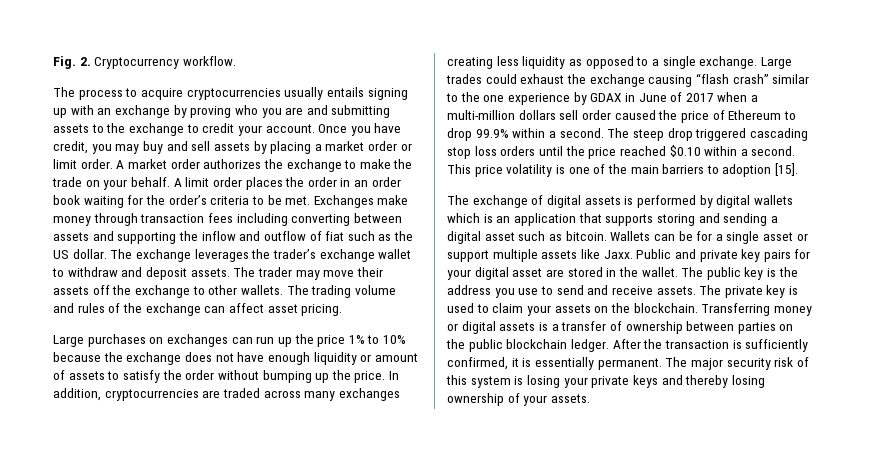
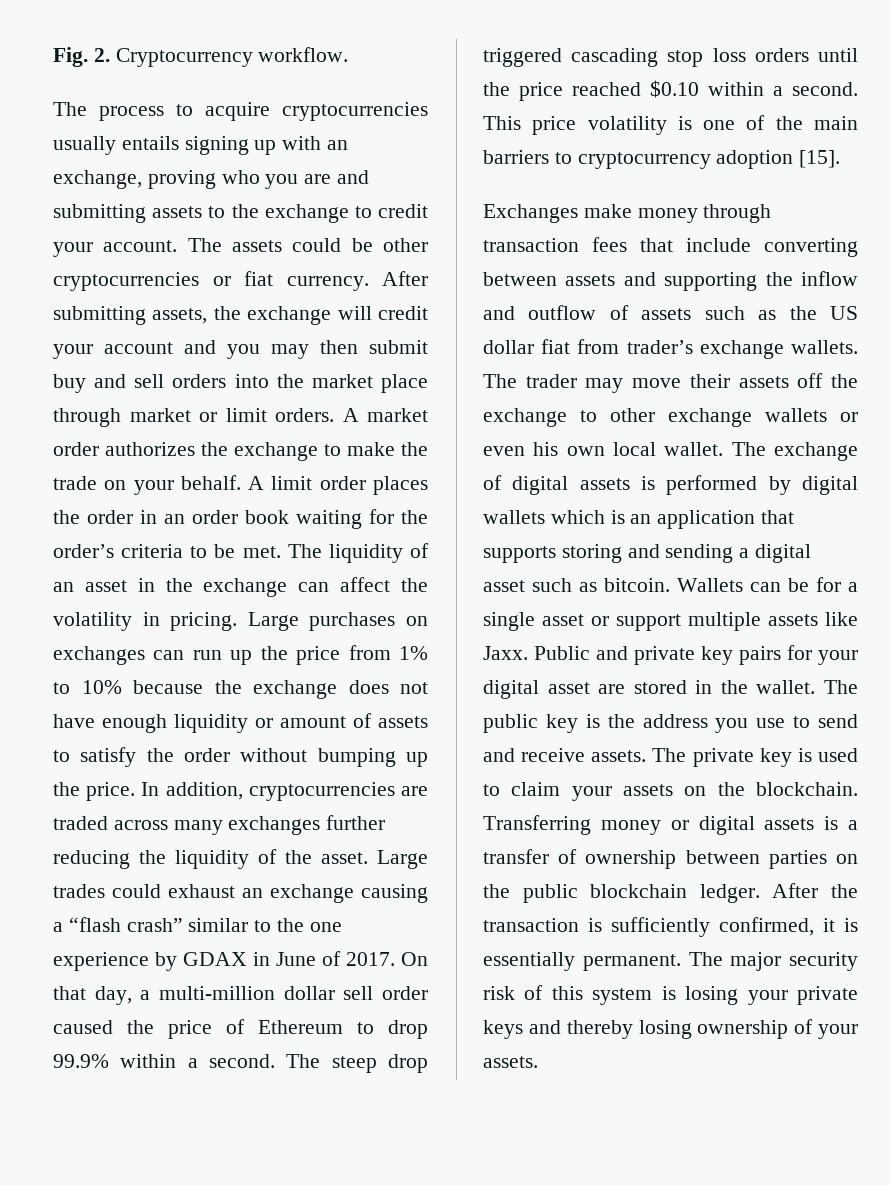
- The process to acquire cryptocurrencies usually entails signing up with an exchange by proving who you are and submitting assets to the exchange to credit your account.
+ The process to acquire cryptocurrencies usually entails signing up with an exchange, proving who you are and submitting assets to the exchange to credit your account.
- Once you have credit, you may buy and sell assets by placing a market order or limit order.
+ The assets could be other cryptocurrencies or fiat currency. After submitting assets, the exchange will credit your account and you may then submit buy and sell orders into the market place through market or limit orders.
- Exchanges make money through transaction fees including converting between assets and supporting the inflow and outflow of fiat such as the US dollar. The exchange leverages the trader’s exchange wallet to withdraw and deposit assets. The trader may move their assets off the exchange to other wallets. The trading volume and rules of the exchange can affect asset pricing.
- Large purchases on exchanges can run up the price 1% to 10% because the exchange does not have enough liquidity or amount of assets to satisfy the order without bumping up the price.
+ The liquidity of an asset in the exchange can affect the volatility in pricing. Large purchases on exchanges can run up the price from 1% to 10% because the exchange does not have enough liquidity or amount of assets to satisfy the order without bumping up the price.
- In addition, cryptocurrencies are traded across many exchanges creating less liquidity as opposed to a single exchange.
+ In addition, cryptocurrencies are traded across many exchanges further reducing the liquidity of the asset.
- Large trades could exhaust the exchange causing “flash crash” similar to the one experience by GDAX in June of 2017 when a multi-million dollars sell order caused the price of Ethereum to drop 99.9% within a second.
+ Large trades could exhaust an exchange causing a “flash crash” similar to the one experience by GDAX in June of 2017. On that day, a multi-million dollar sell order caused the price of Ethereum to drop 99.9% within a second.
- This price volatility is one of the main barriers to adoption [15].
+ This price volatility is one of the main barriers to cryptocurrency adoption [15].
+ Exchanges make money through transaction fees that include converting between assets and supporting the inflow and outflow of assets such as the US dollar fiat from trader’s exchange wallets. The trader may move their assets off the exchange to other exchange wallets or even his own local wallet.

